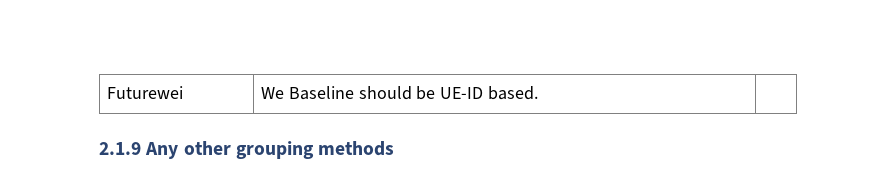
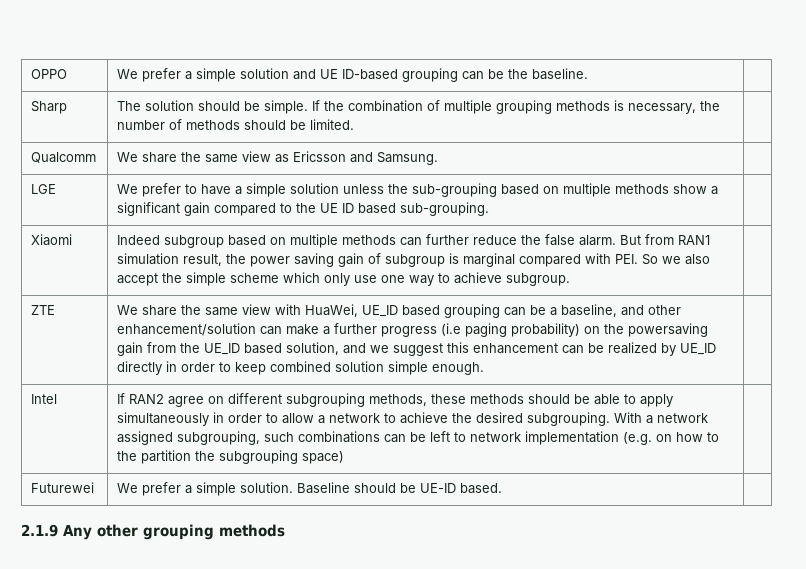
- Futurewei | We Baseline should be UE-ID based. |
+ OPPO | We prefer a simple solution and UE ID-based grouping can be the baseline. |
+ Sharp | The solution should be simple. If the combination of multiple grouping methods is necessary, the number of methods should be limited. |
+ Qualcomm | We share the same view as Ericsson and Samsung. |
+ LGE | We prefer to have a simple solution unless the sub-grouping based on multiple methods show a significant gain compared to the UE ID based sub-grouping. |
+ Xiaomi | Indeed subgroup based on multiple methods can further reduce the false alarm. But from RAN1 simulation result, the power saving gain of subgroup is marginal compared with PEI. So we also accept the simple scheme which only use one way to achieve subgroup. |
+ ZTE | We share the same view with HuaWei, UE_ID based grouping can be a baseline, and other enhancement/solution can make a further progress (i.e paging probability) on the powersaving gain from the UE_ID based solution, and we suggest this enhancement can be realized by UE_ID directly in order to keep combined solution simple enough. |
+ Intel | If RAN2 agree on different subgrouping methods, these methods should be able to apply simultaneously in order to allow a network to achieve the desired subgrouping. With a network assigned subgrouping, such combinations can be left to network implementation (e.g. on how to the partition the subgrouping space) |
+ Futurewei | We prefer a simple solution. Baseline should be UE-ID based. |

